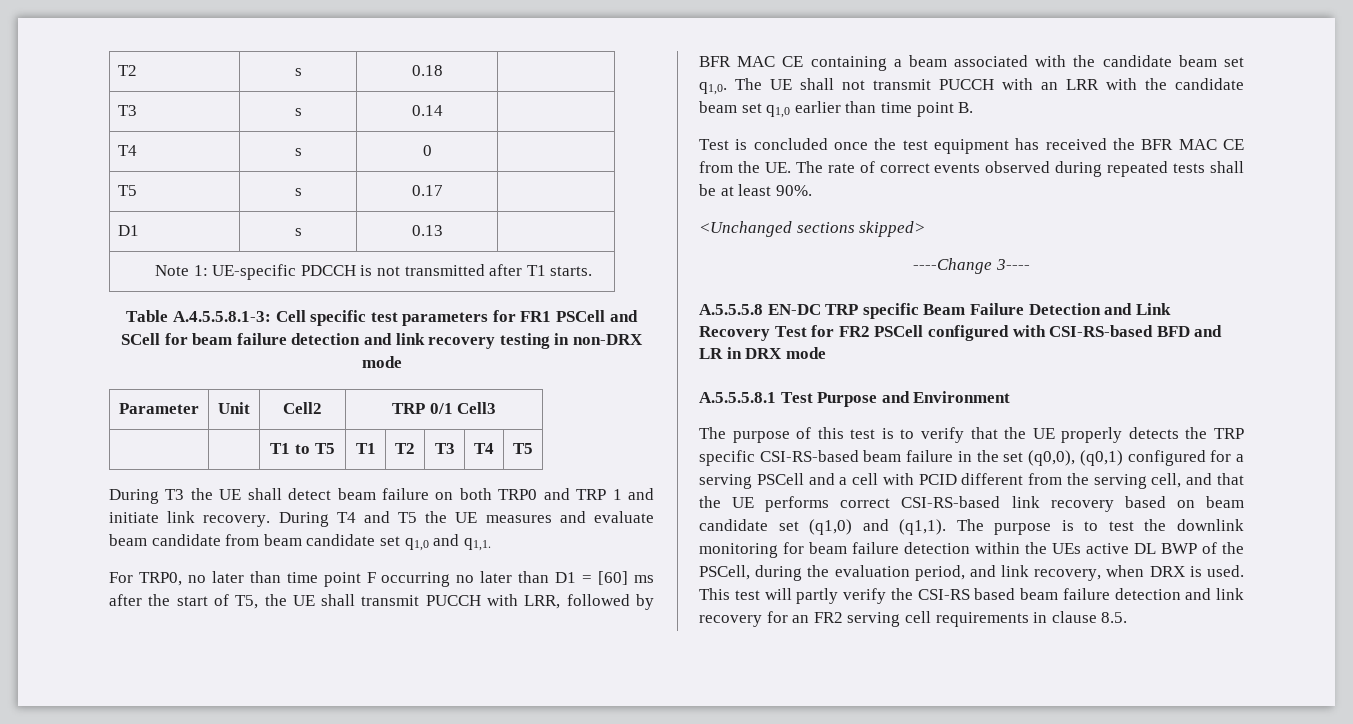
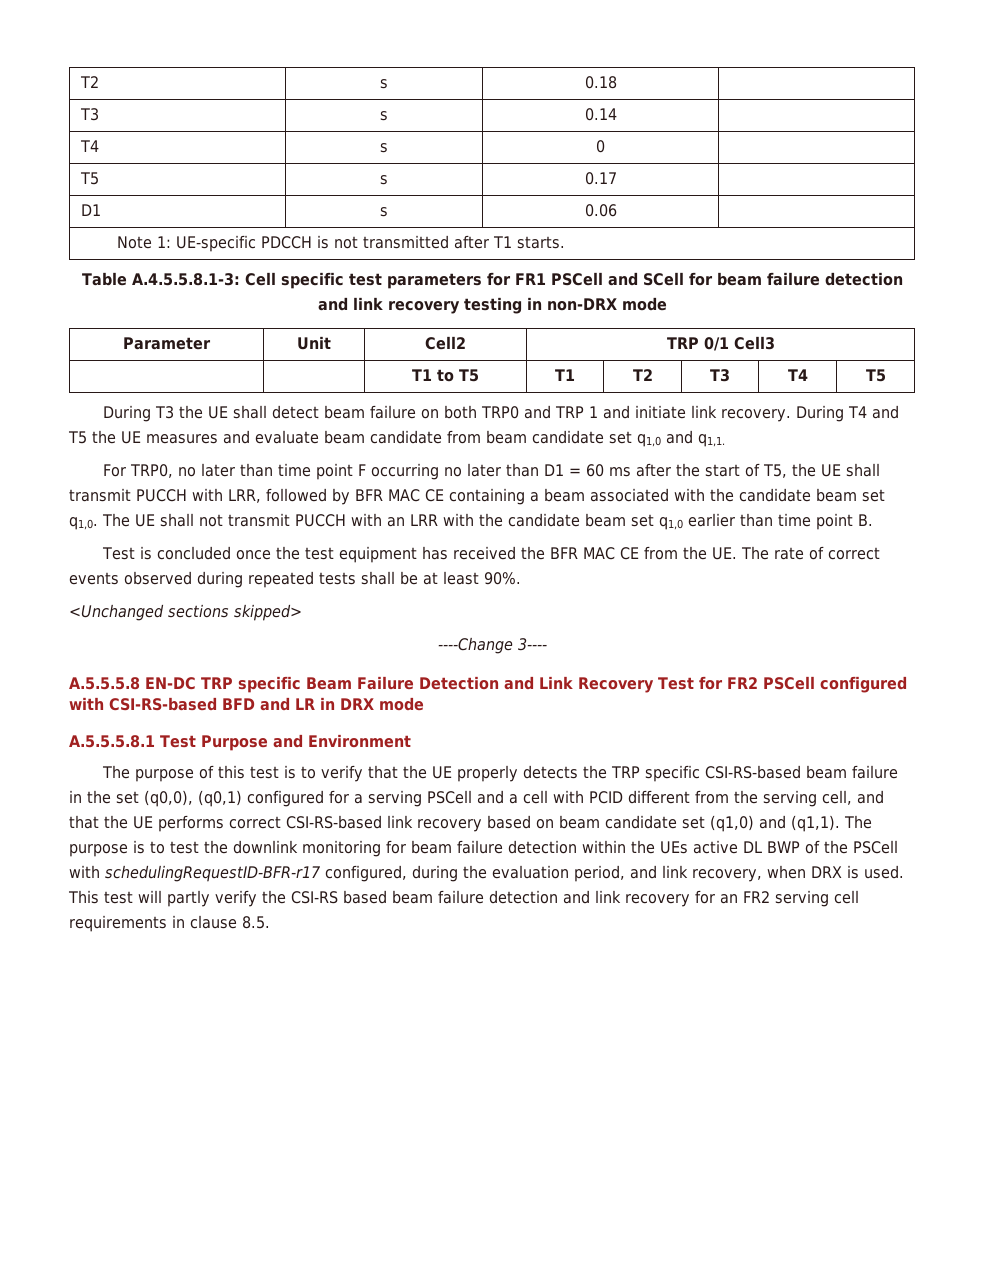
- D1 | s | 0.13 |
+ D1 | s | 0.06 |
- For TRP0, no later than time point F occurring no later than D1 = [60] ms after the start of T5, the UE shall transmit PUCCH with LRR, followed by BFR MAC CE containing a beam associated with the candidate beam set q1,0.
+ For TRP0, no later than time point F occurring no later than D1 = 60 ms after the start of T5, the UE shall transmit PUCCH with LRR, followed by BFR MAC CE containing a beam associated with the candidate beam set q1,0.
- The purpose is to test the downlink monitoring for beam failure detection within the UEs active DL BWP of the PSCell, during the evaluation period, and link recovery, when DRX is used.
+ The purpose is to test the downlink monitoring for beam failure detection within the UEs active DL BWP of the PSCell with schedulingRequestID-BFR-r17 configured, during the evaluation period, and link recovery, when DRX is used.

